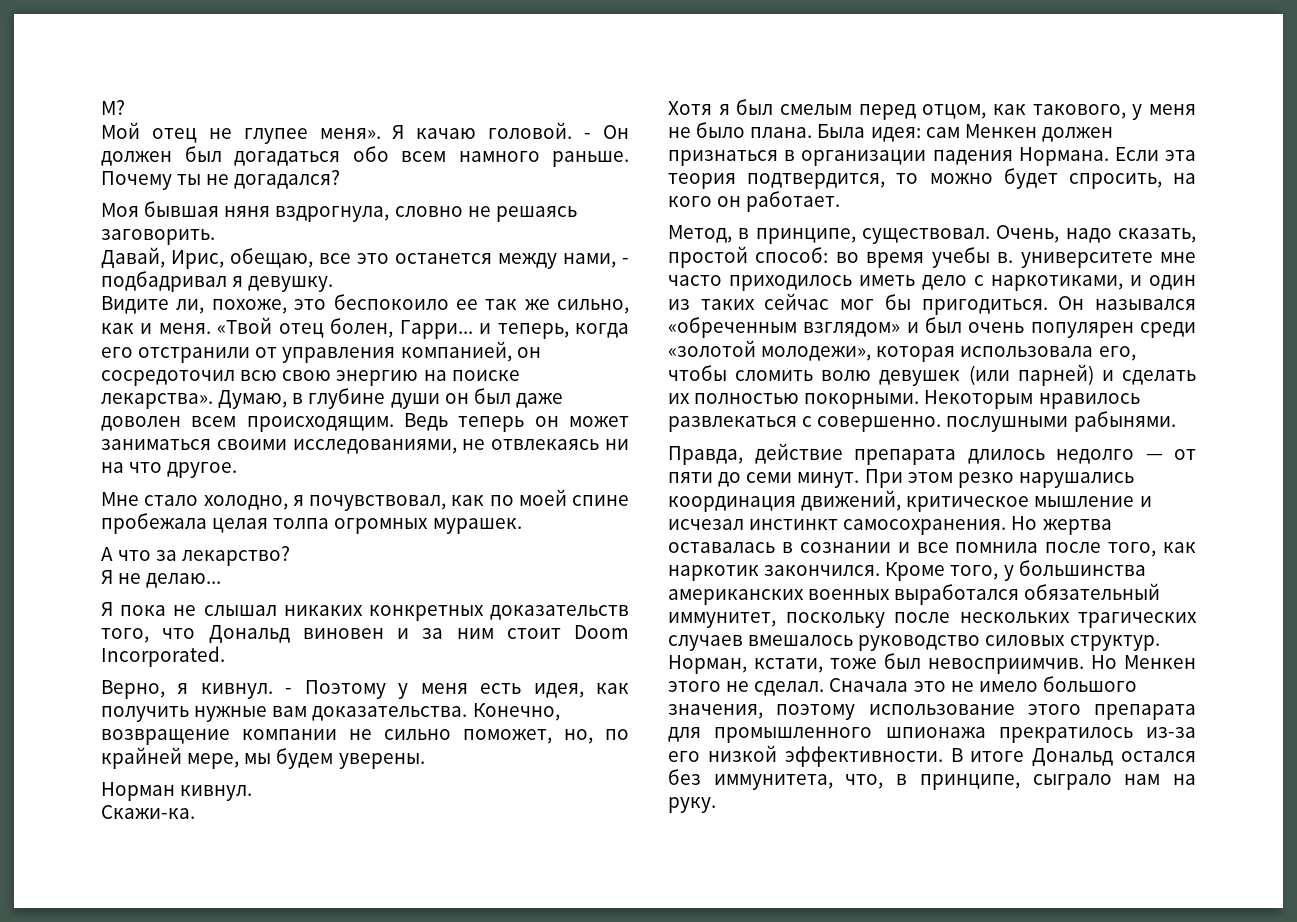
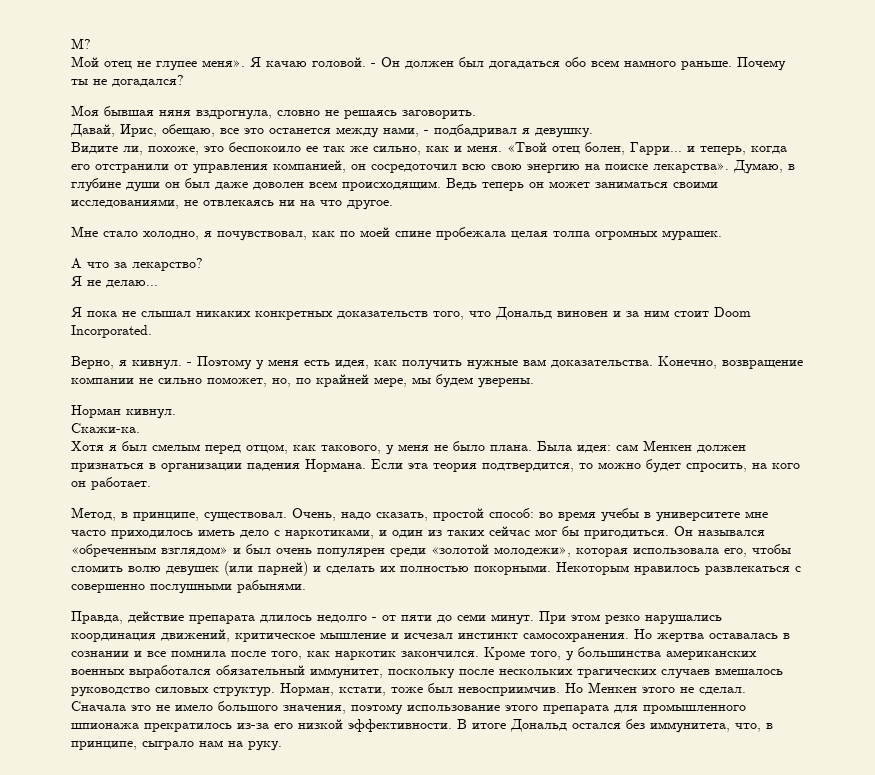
- Очень, надо сказать, простой способ: во время учебы в. университете мне часто приходилось иметь дело с наркотиками, и один из таких сейчас мог бы пригодиться.
+ Очень, надо сказать, простой способ: во время учебы в университете мне часто приходилось иметь дело с наркотиками, и один из таких сейчас мог бы пригодиться.
- Некоторым нравилось развлекаться с совершенно. послушными рабынями.
+ Некоторым нравилось развлекаться с совершенно послушными рабынями.
- Правда, действие препарата длилось недолго — от пяти до семи минут.
+ Правда, действие препарата длилось недолго - от пяти до семи минут.

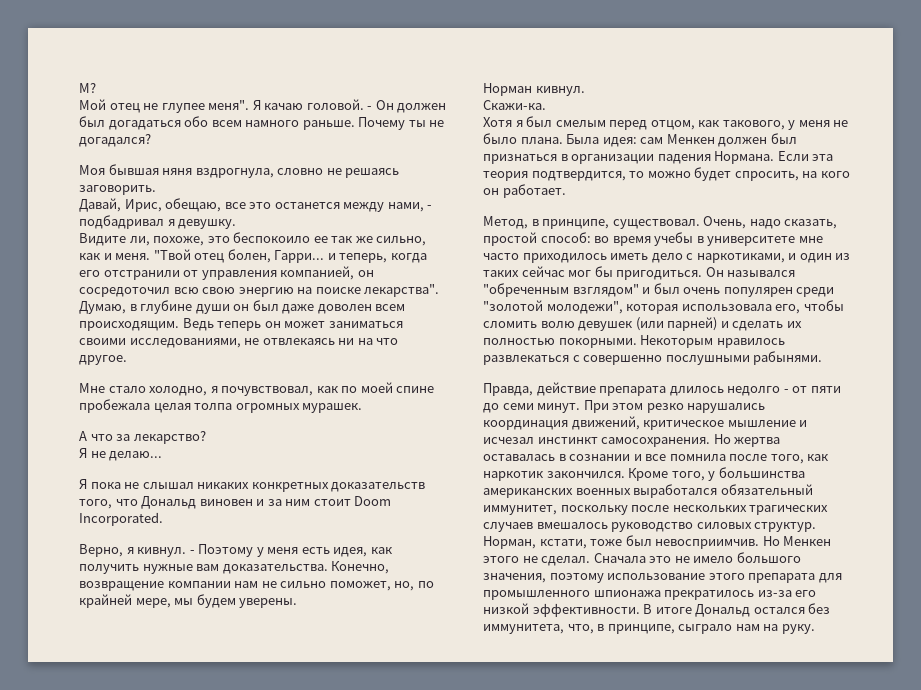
- Мой отец не глупее меня».
+ Мой отец не глупее меня".
- «Твой отец болен, Гарри... и теперь, когда его отстранили от управления компанией, он сосредоточил всю свою энергию на поиске лекарства».
+ "Твой отец болен, Гарри... и теперь, когда его отстранили от управления компанией, он сосредоточил всю свою энергию на поиске лекарства".
- Конечно, возвращение компании не сильно поможет, но, по крайней мере, мы будем уверены.
+ Конечно, возвращение компании нам не сильно поможет, но, по крайней мере, мы будем уверены.
- Была идея: сам Менкен должен признаться в организации падения Нормана.
+ Была идея: сам Менкен должен был признаться в организации падения Нормана.
- Он назывался «обреченным взглядом» и был очень популярен среди «золотой молодежи», которая использовала его, чтобы сломить волю девушек (или парней) и сделать их полностью покорными.
+ Он назывался "обреченным взглядом" и был очень популярен среди "золотой молодежи", которая использовала его, чтобы сломить волю девушек (или парней) и сделать их полностью покорными.

